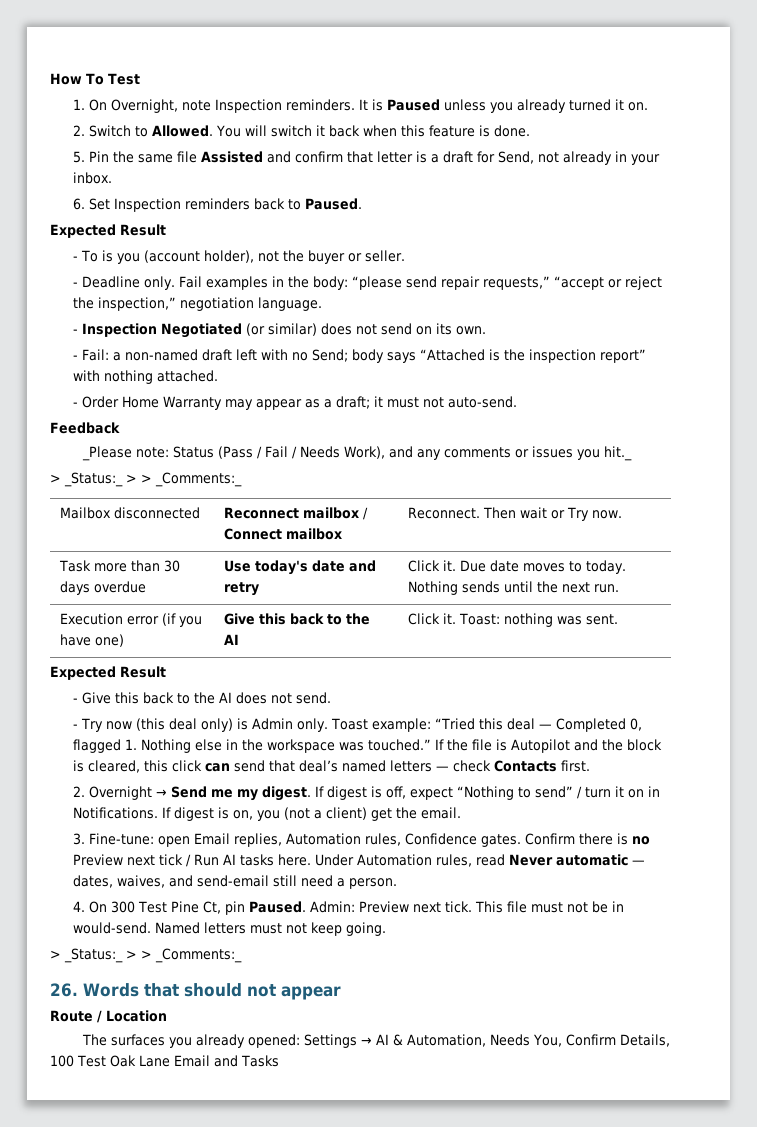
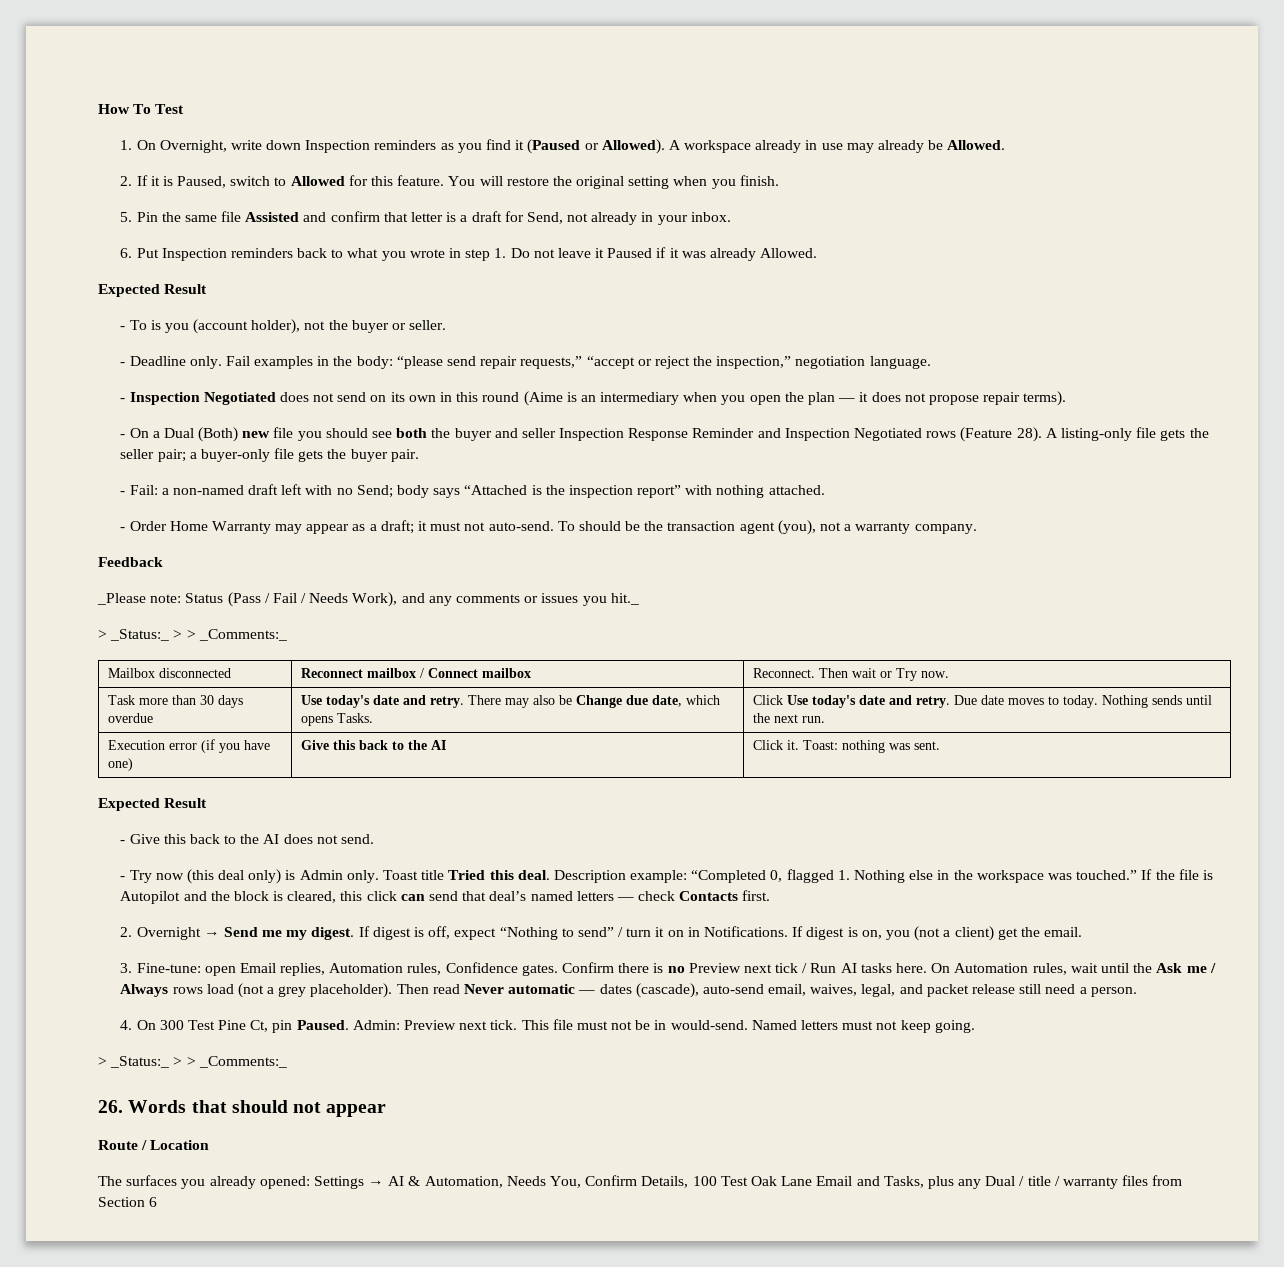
- 1. On Overnight, note Inspection reminders. It is Paused unless you already turned it on.
- 2. Switch to Allowed. You will switch it back when this feature is done.
+ 1. On Overnight, write down Inspection reminders as you find it (Paused or Allowed). A workspace already in use may already be Allowed.
+ 2. If it is Paused, switch to Allowed for this feature. You will restore the original setting when you finish.
- 6. Set Inspection reminders back to Paused.
+ 6. Put Inspection reminders back to what you wrote in step 1. Do not leave it Paused if it was already Allowed.
- - Inspection Negotiated (or similar) does not send on its own.
+ - Inspection Negotiated does not send on its own in this round (Aime is an intermediary when you open the plan — it does not propose repair terms).
+ - On a Dual (Both) new file you should see both the buyer and seller Inspection Response Reminder and Inspection Negotiated rows (Feature 28). A listing-only file gets the seller pair; a buyer-only file gets the buyer pair.
+ To should be the transaction agent (you), not a warranty company.
- Task more than 30 days overdue | Use today's date and retry | Click it. Due date moves to today. Nothing sends until the next run.
+ Task more than 30 days overdue | Use today's date and retry. There may also be Change due date, which opens Tasks. | Click Use today's date and retry. Due date moves to today. Nothing sends until the next run.
- Toast example: “Tried this deal — Completed 0, flagged 1. Nothing else in the workspace was touched.”
+ Toast title Tried this deal. Description example: “Completed 0, flagged 1. Nothing else in the workspace was touched.”
- Under Automation rules, read Never automatic — dates, waives, and send-email still need a person.
+ On Automation rules, wait until the Ask me / Always rows load (not a grey placeholder). Then read Never automatic — dates (cascade), auto-send email, waives, legal, and packet release still need a person.
- The surfaces you already opened: Settings → AI & Automation, Needs You, Confirm Details, 100 Test Oak Lane Email and Tasks
+ The surfaces you already opened: Settings → AI & Automation, Needs You, Confirm Details, 100 Test Oak Lane Email and Tasks, plus any Dual / title / warranty files from Section 6

